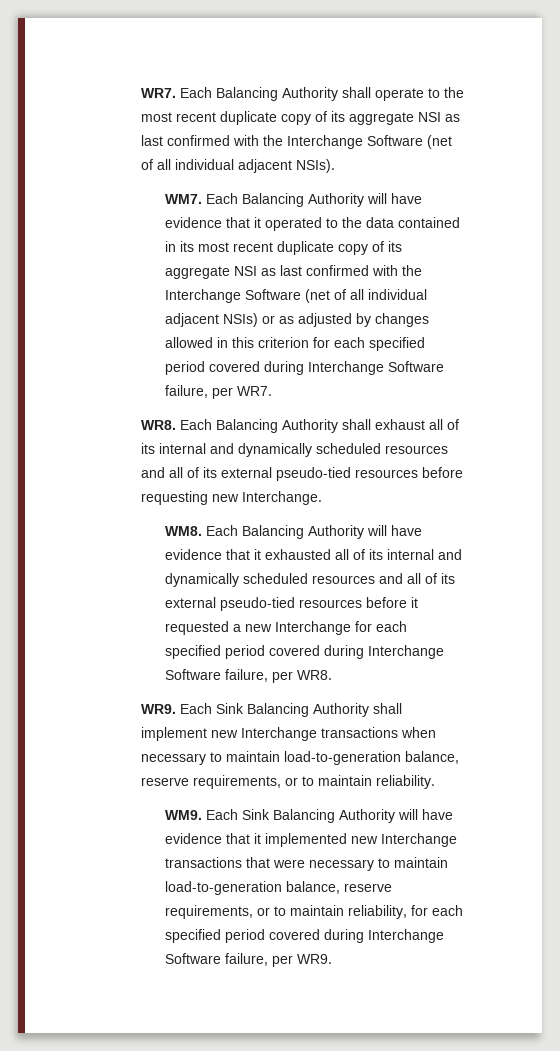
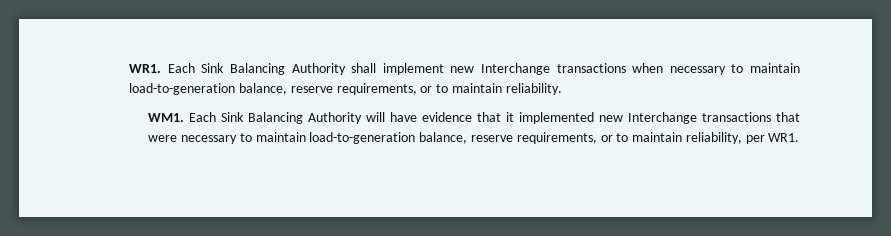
- WR7. Each Balancing Authority shall operate to the most recent duplicate copy of its aggregate NSI as last confirmed with the Interchange Software (net of all individual adjacent NSIs).
- WM7. Each Balancing Authority will have evidence that it operated to the data contained in its most recent duplicate copy of its aggregate NSI as last confirmed with the Interchange Software (net of all individual adjacent NSIs) or as adjusted by changes allowed in this criterion for each specified period covered during Interchange Software failure, per WR7.
- WR8. Each Balancing Authority shall exhaust all of its internal and dynamically scheduled resources and all of its external pseudo-tied resources before requesting new Interchange.
- WM8. Each Balancing Authority will have evidence that it exhausted all of its internal and dynamically scheduled resources and all of its external pseudo-tied resources before it requested a new Interchange for each specified period covered during Interchange Software failure, per WR8.
- WR9. Each Sink Balancing Authority shall implement new Interchange transactions when necessary to maintain load-to-generation balance, reserve requirements, or to maintain reliability.
+ WR1. Each Sink Balancing Authority shall implement new Interchange transactions when necessary to maintain load-to-generation balance, reserve requirements, or to maintain reliability.
- WM9. Each Sink Balancing Authority will have evidence that it implemented new Interchange transactions that were necessary to maintain load-to-generation balance, reserve requirements, or to maintain reliability, for each specified period covered during Interchange Software failure, per WR9.
+ WM1. Each Sink Balancing Authority will have evidence that it implemented new Interchange transactions that were necessary to maintain load-to-generation balance, reserve requirements, or to maintain reliability, per WR1.

